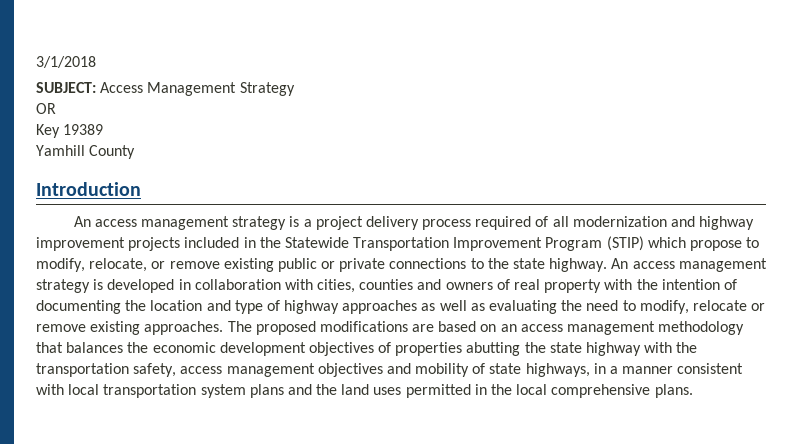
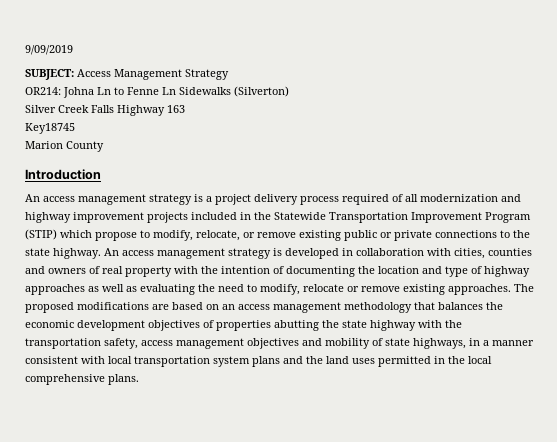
- 3/1/2018
+ 9/09/2019
- OR
- Key 19389
- Yamhill County
+ OR214: Johna Ln to Fenne Ln Sidewalks (Silverton)
+ Silver Creek Falls Highway 163
+ Key18745
+ Marion County

